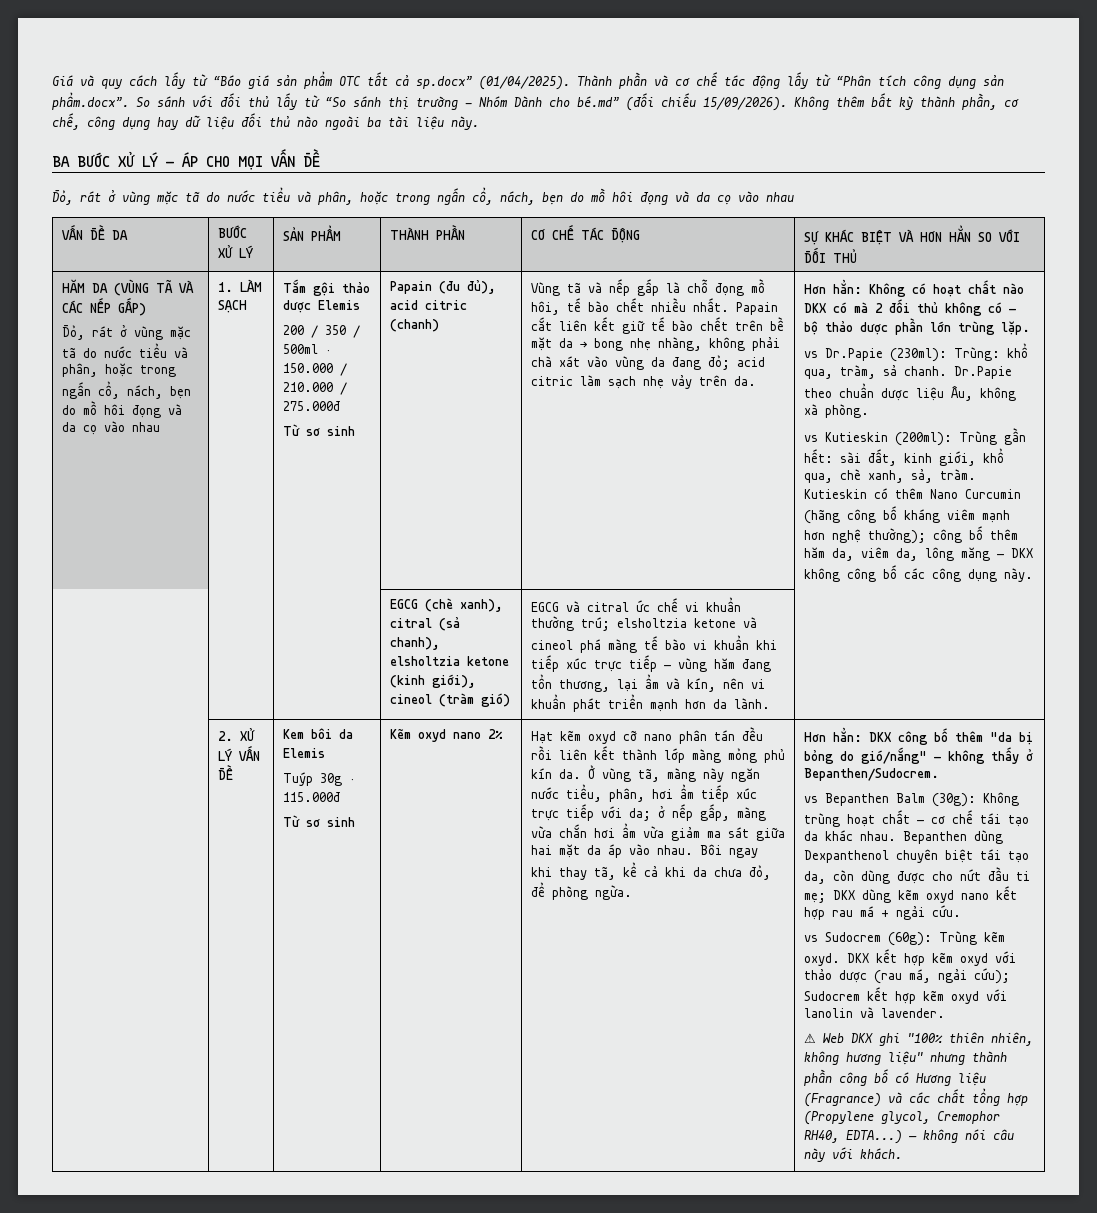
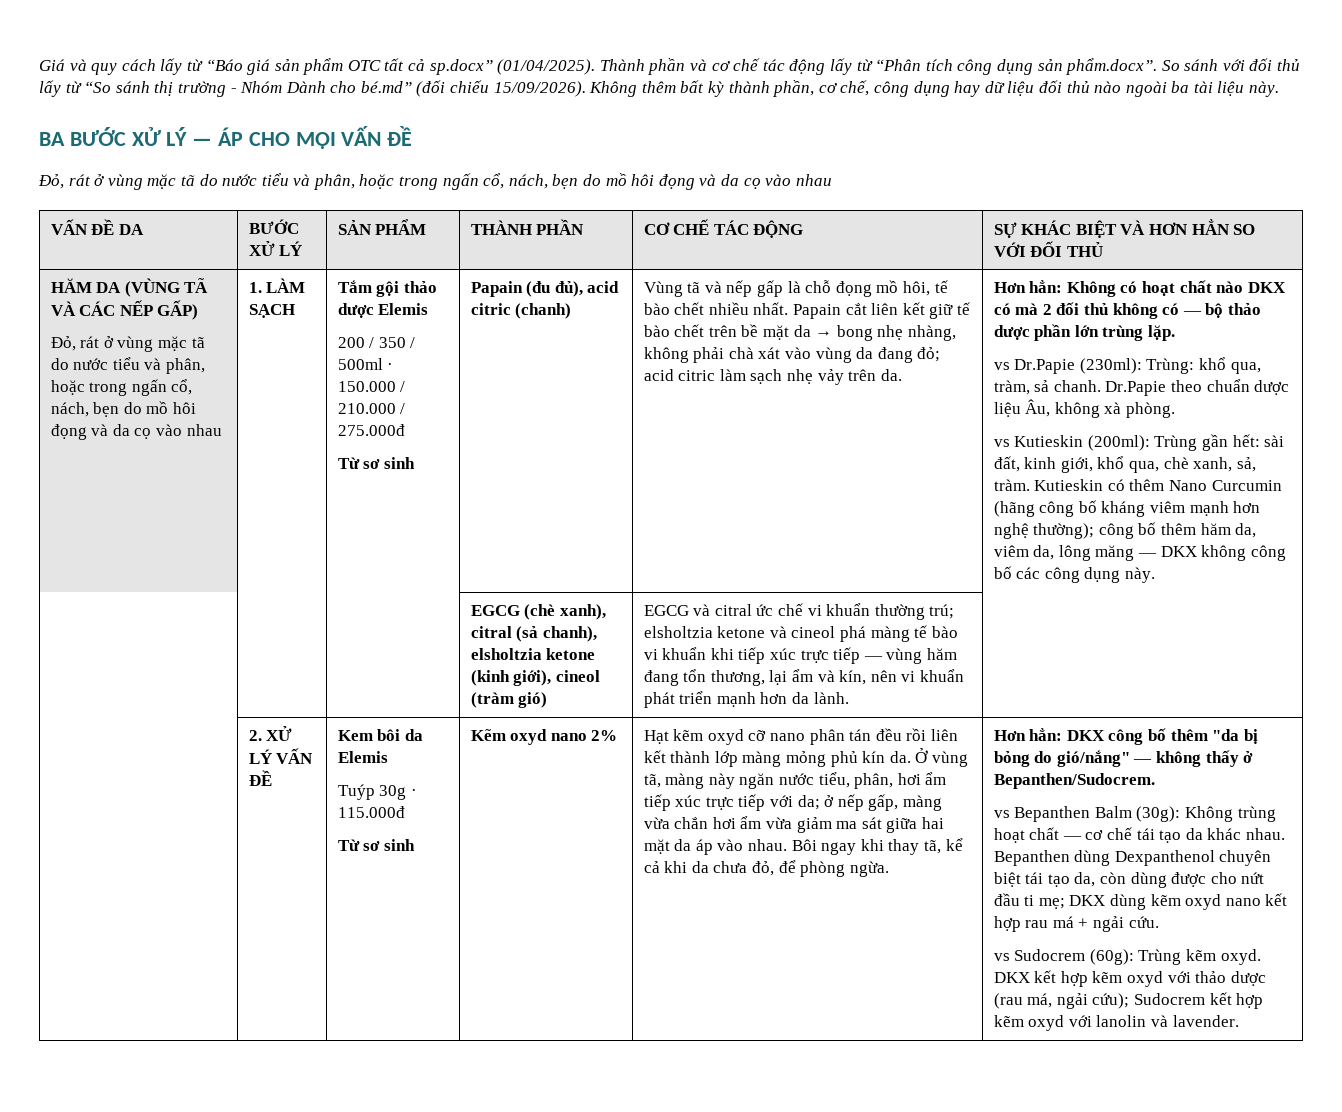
- ⚠ Web DKX ghi "100% thiên nhiên, không hương liệu" nhưng thành phần công bố có Hương liệu (Fragrance) và các chất tổng hợp (Propylene glycol, Cremophor RH40, EDTA...) — không nói câu này với khách.

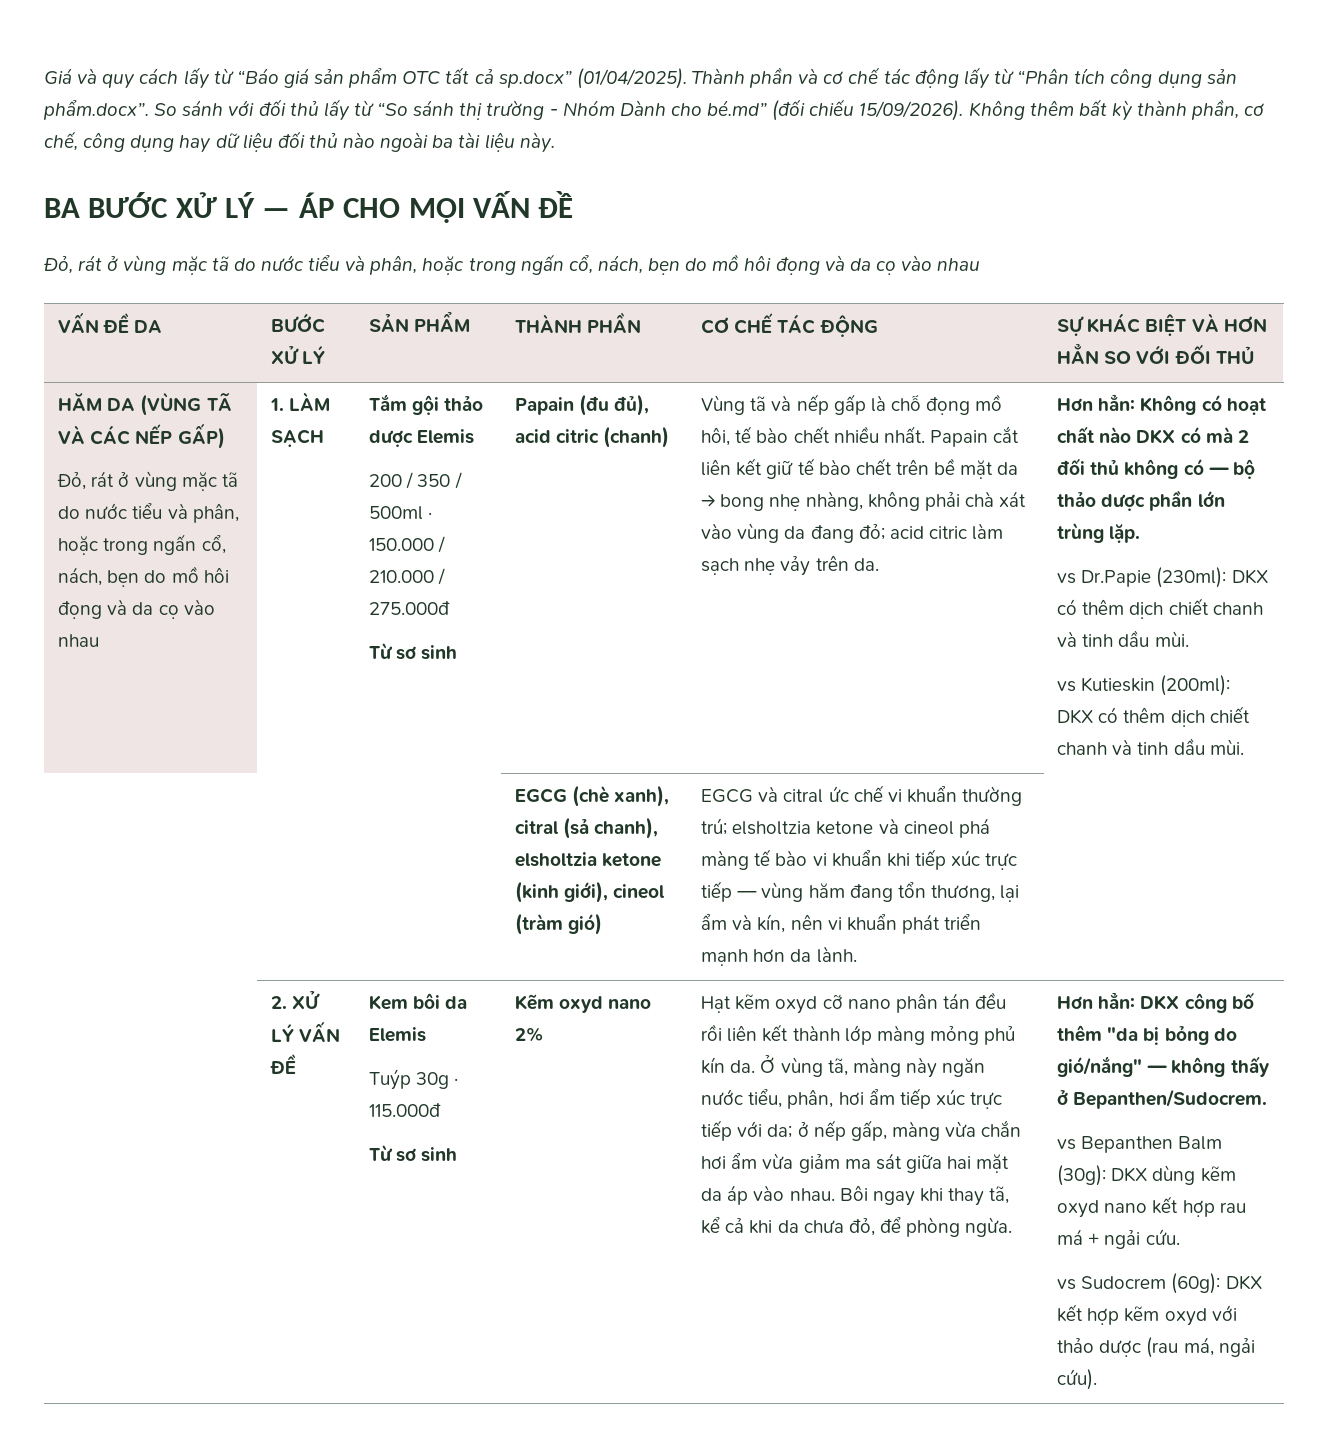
- vs Dr.Papie (230ml): Trùng: khổ qua, tràm, sả chanh. Dr.Papie theo chuẩn dược liệu Âu, không xà phòng.
- vs Kutieskin (200ml): Trùng gần hết: sài đất, kinh giới, khổ qua, chè xanh, sả, tràm. Kutieskin có thêm Nano Curcumin (hãng công bố kháng viêm mạnh hơn nghệ thường); công bố thêm hăm da, viêm da, lông măng — DKX không công bố các công dụng này.
+ vs Dr.Papie (230ml): DKX có thêm dịch chiết chanh và tinh dầu mùi.
+ vs Kutieskin (200ml): DKX có thêm dịch chiết chanh và tinh dầu mùi.
- vs Bepanthen Balm (30g): Không trùng hoạt chất — cơ chế tái tạo da khác nhau. Bepanthen dùng Dexpanthenol chuyên biệt tái tạo da, còn dùng được cho nứt đầu ti mẹ; DKX dùng kẽm oxyd nano kết hợp rau má + ngải cứu.
+ vs Bepanthen Balm (30g): DKX dùng kẽm oxyd nano kết hợp rau má + ngải cứu.
- vs Sudocrem (60g): Trùng kẽm oxyd. DKX kết hợp kẽm oxyd với thảo dược (rau má, ngải cứu); Sudocrem kết hợp kẽm oxyd với lanolin và lavender.
+ vs Sudocrem (60g): DKX kết hợp kẽm oxyd với thảo dược (rau má, ngải cứu).

